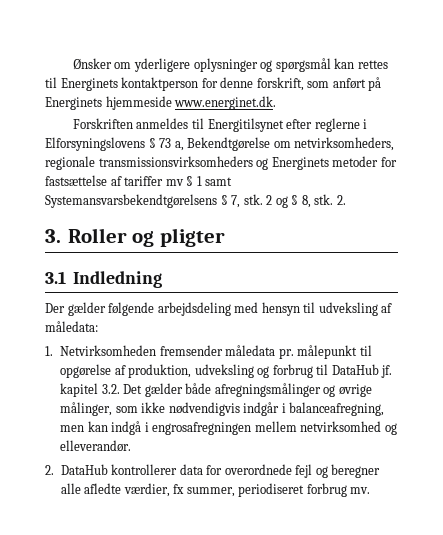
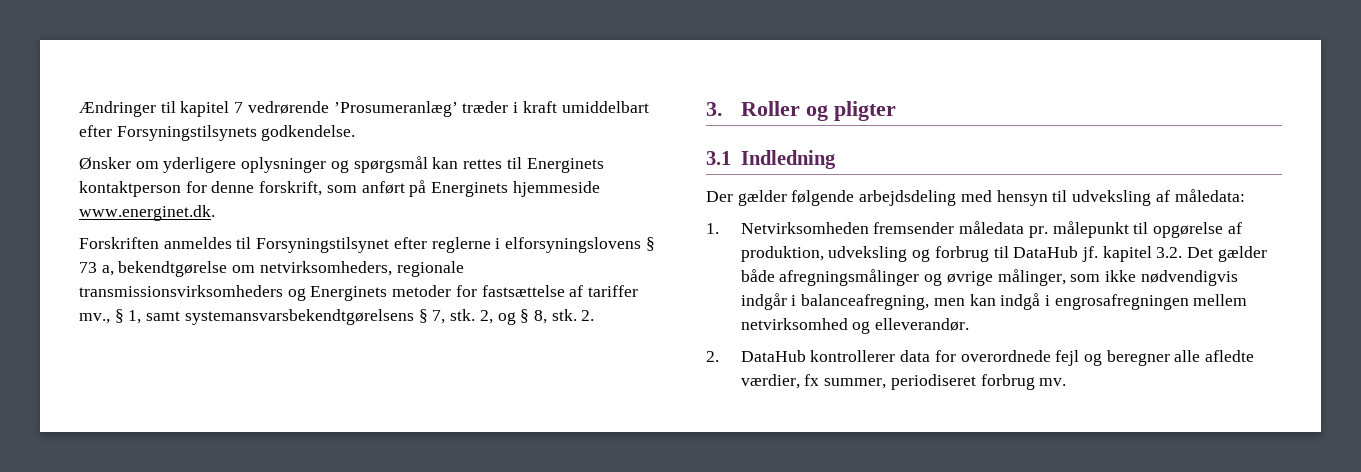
+ Ændringer til kapitel 7 vedrørende ’Prosumeranlæg’ træder i kraft umiddelbart efter Forsyningstilsynets godkendelse.
- Forskriften anmeldes til Energitilsynet efter reglerne i Elforsyningslovens § 73 a, Bekendtgørelse om netvirksomheders, regionale transmissionsvirksomheders og Energinets metoder for fastsættelse af tariffer mv § 1 samt Systemansvarsbekendtgørelsens § 7, stk.
+ Forskriften anmeldes til Forsyningstilsynet efter reglerne i elforsyningslovens § 73 a, bekendtgørelse om netvirksomheders, regionale transmissionsvirksomheders og Energinets metoder for fastsættelse af tariffer mv., § 1, samt systemansvarsbekendtgørelsens § 7, stk.
- 2 og § 8, stk.
+ 2, og § 8, stk.

